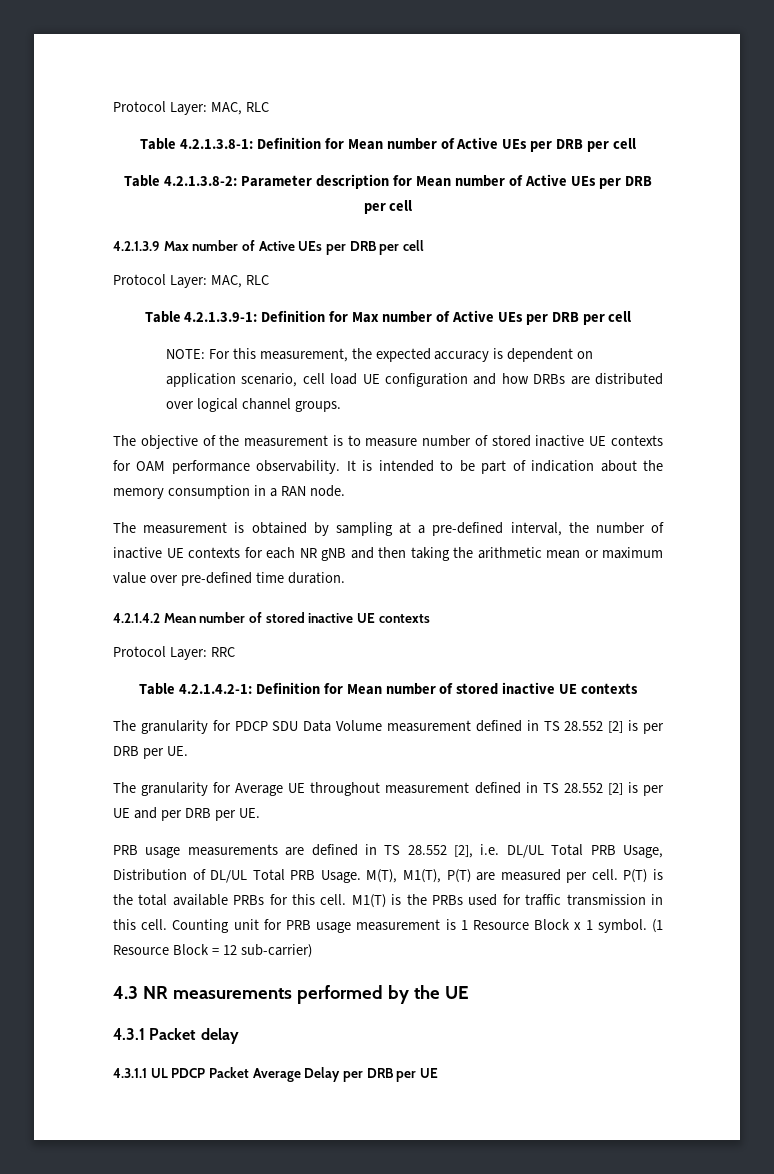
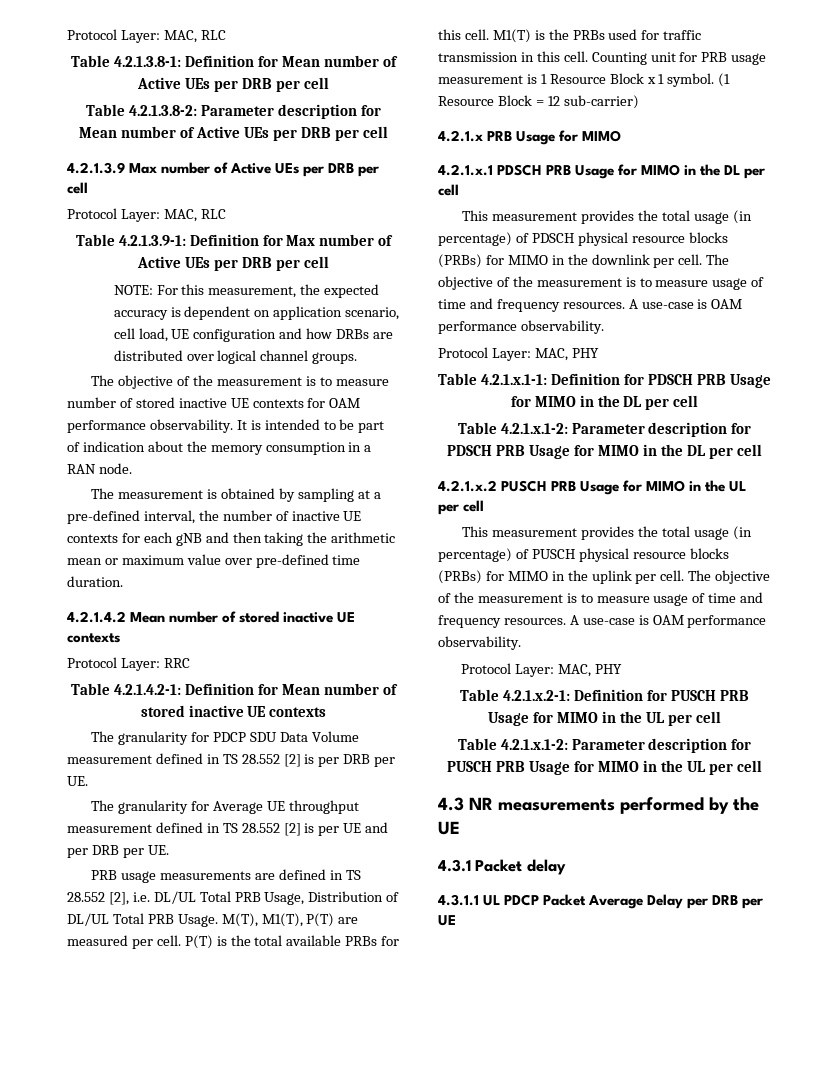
- NOTE: For this measurement, the expected accuracy is dependent on application scenario, cell load UE configuration and how DRBs are distributed over logical channel groups.
+ NOTE: For this measurement, the expected accuracy is dependent on application scenario, cell load, UE configuration and how DRBs are distributed over logical channel groups.
- The measurement is obtained by sampling at a pre-defined interval, the number of inactive UE contexts for each NR gNB and then taking the arithmetic mean or maximum value over pre-defined time duration.
+ The measurement is obtained by sampling at a pre-defined interval, the number of inactive UE contexts for each gNB and then taking the arithmetic mean or maximum value over pre-defined time duration.
- The granularity for Average UE throughout measurement defined in TS 28.552 [2] is per UE and per DRB per UE.
+ The granularity for Average UE throughput measurement defined in TS 28.552 [2] is per UE and per DRB per UE.
+ 4.2.1.x PRB Usage for MIMO
+ 4.2.1.x.1 PDSCH PRB Usage for MIMO in the DL per cell
+ This measurement provides the total usage (in percentage) of PDSCH physical resource blocks (PRBs) for MIMO in the downlink per cell. The objective of the measurement is to measure usage of time and frequency resources. A use-case is OAM performance observability.
+ Protocol Layer: MAC, PHY
+ Table 4.2.1.x.1-1: Definition for PDSCH PRB Usage for MIMO in the DL per cell
+ Table 4.2.1.x.1-2: Parameter description for PDSCH PRB Usage for MIMO in the DL per cell
+ 4.2.1.x.2 PUSCH PRB Usage for MIMO in the UL per cell
+ This measurement provides the total usage (in percentage) of PUSCH physical resource blocks (PRBs) for MIMO in the uplink per cell. The objective of the measurement is to measure usage of time and frequency resources. A use-case is OAM performance observability.
+ Protocol Layer: MAC, PHY
+ Table 4.2.1.x.2-1: Definition for PUSCH PRB Usage for MIMO in the UL per cell
+ Table 4.2.1.x.1-2: Parameter description for PUSCH PRB Usage for MIMO in the UL per cell

